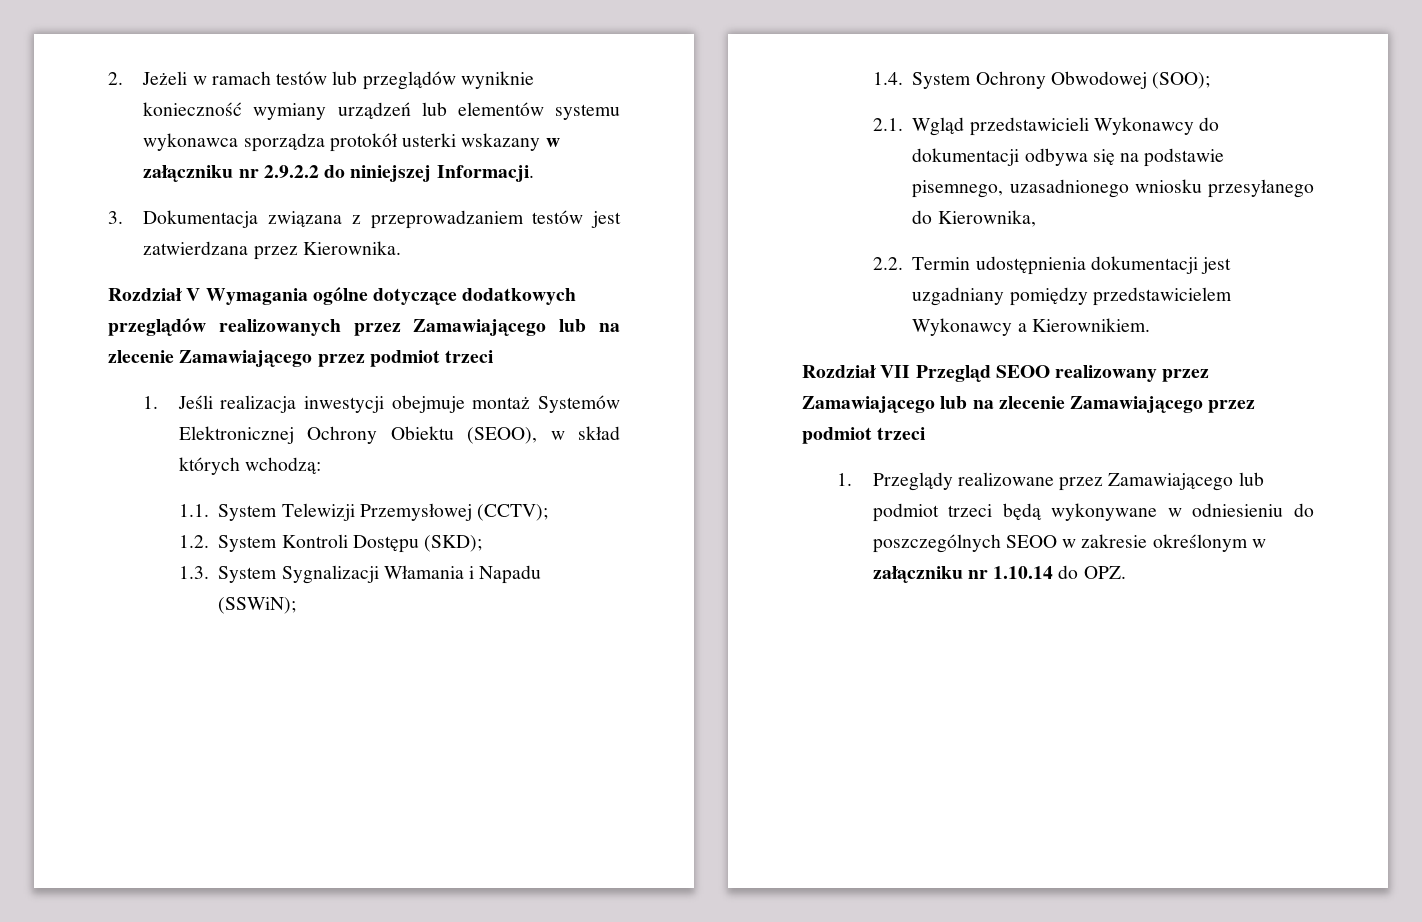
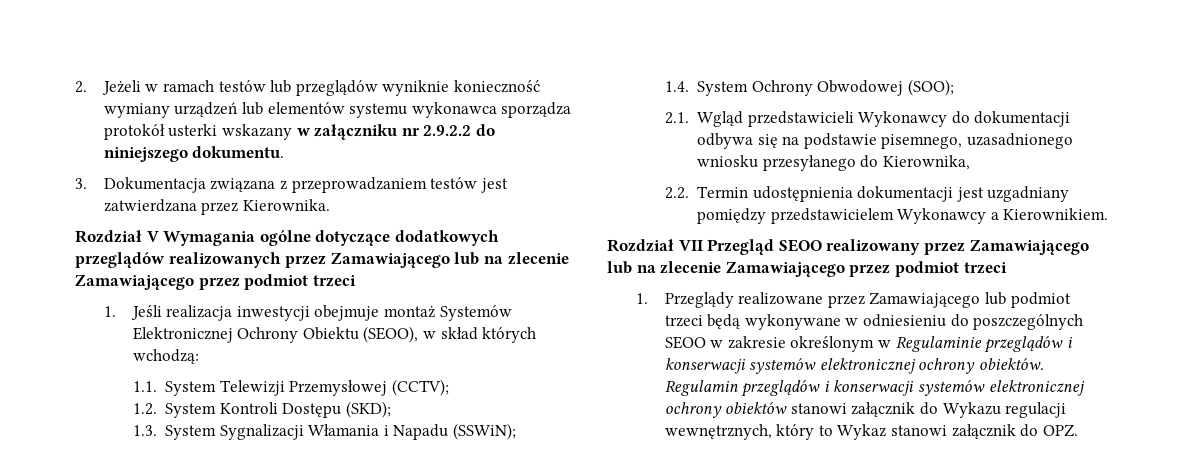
- 2. Jeżeli w ramach testów lub przeglądów wyniknie konieczność wymiany urządzeń lub elementów systemu wykonawca sporządza protokół usterki wskazany w załączniku nr 2.9.2.2 do niniejszej Informacji.
+ 2. Jeżeli w ramach testów lub przeglądów wyniknie konieczność wymiany urządzeń lub elementów systemu wykonawca sporządza protokół usterki wskazany w załączniku nr 2.9.2.2 do niniejszego dokumentu.
- 1. Przeglądy realizowane przez Zamawiającego lub podmiot trzeci będą wykonywane w odniesieniu do poszczególnych SEOO w zakresie określonym w załączniku nr 1.10.14 do OPZ.
+ 1. Przeglądy realizowane przez Zamawiającego lub podmiot trzeci będą wykonywane w odniesieniu do poszczególnych SEOO w zakresie określonym w Regulaminie przeglądów i konserwacji systemów elektronicznej ochrony obiektów. Regulamin przeglądów i konserwacji systemów elektronicznej ochrony obiektów stanowi załącznik do Wykazu regulacji wewnętrznych, który to Wykaz stanowi załącznik do OPZ.

